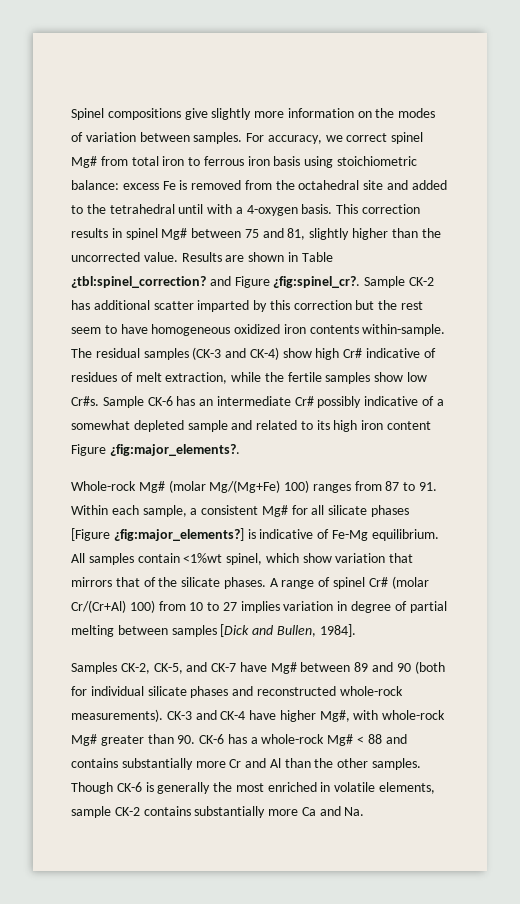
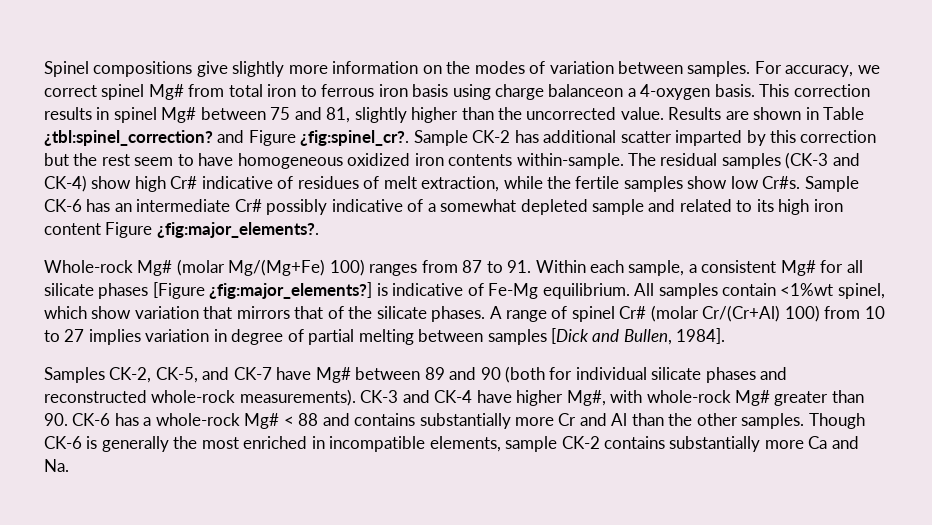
- For accuracy, we correct spinel Mg# from total iron to ferrous iron basis using stoichiometric balance: excess Fe is removed from the octahedral site and added to the tetrahedral until with a 4-oxygen basis.
+ For accuracy, we correct spinel Mg# from total iron to ferrous iron basis using charge balanceon a 4-oxygen basis.
- Though CK-6 is generally the most enriched in volatile elements, sample CK-2 contains substantially more Ca and Na.
+ Though CK-6 is generally the most enriched in incompatible elements, sample CK-2 contains substantially more Ca and Na.

